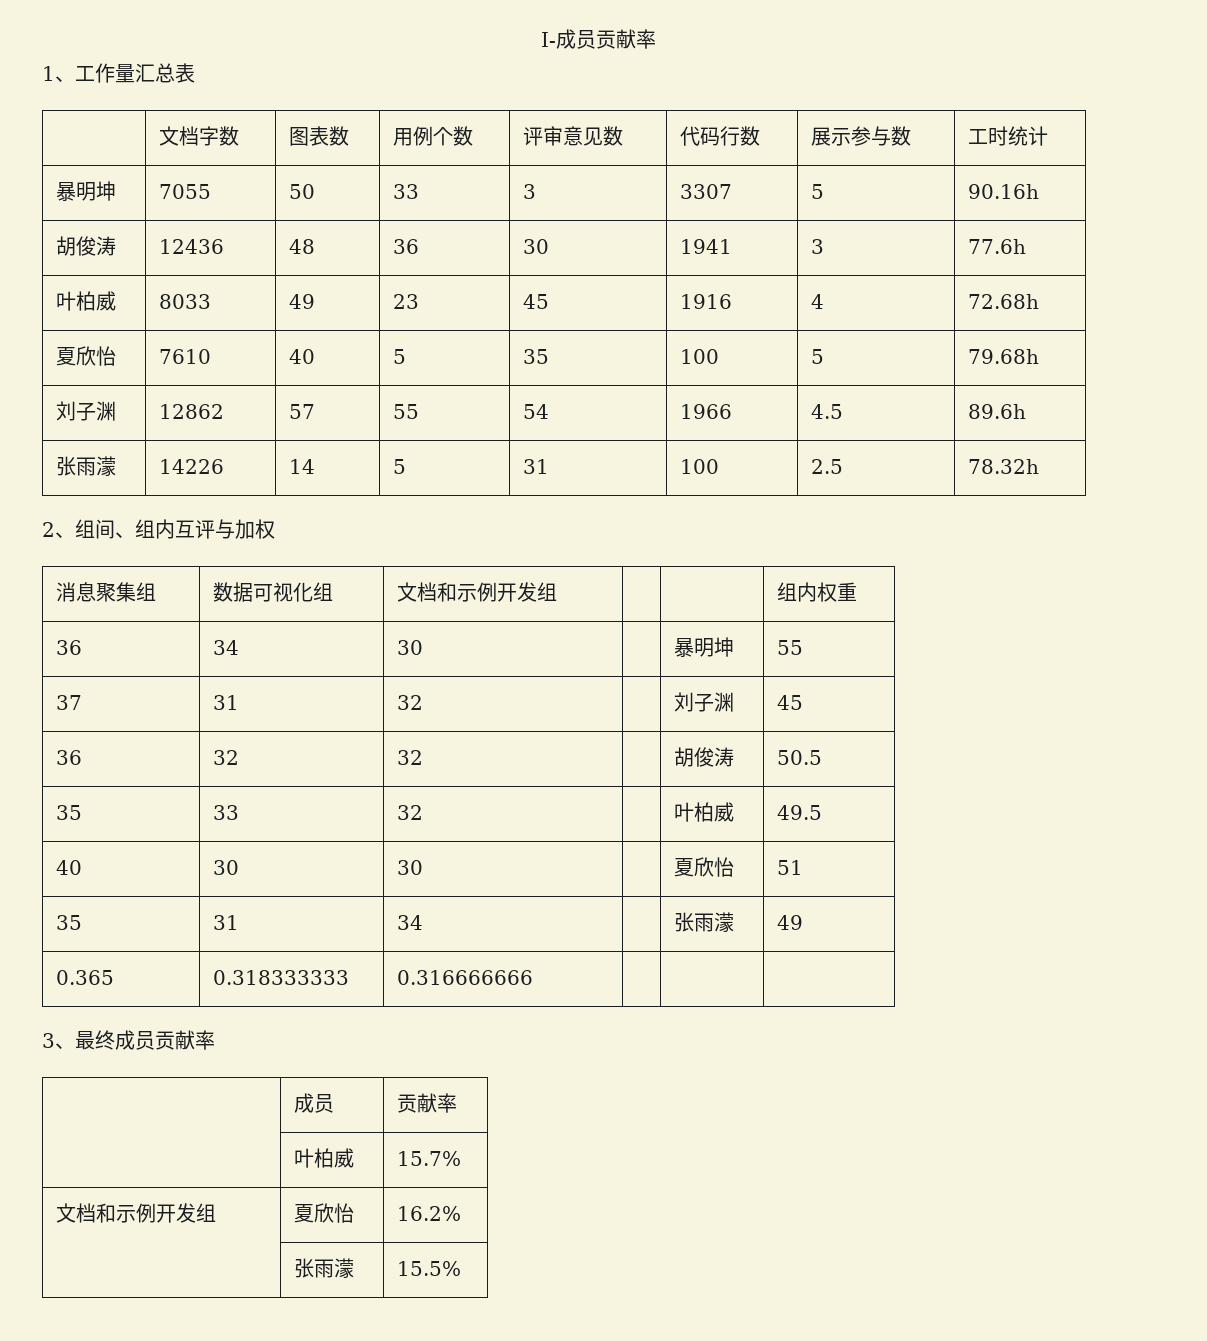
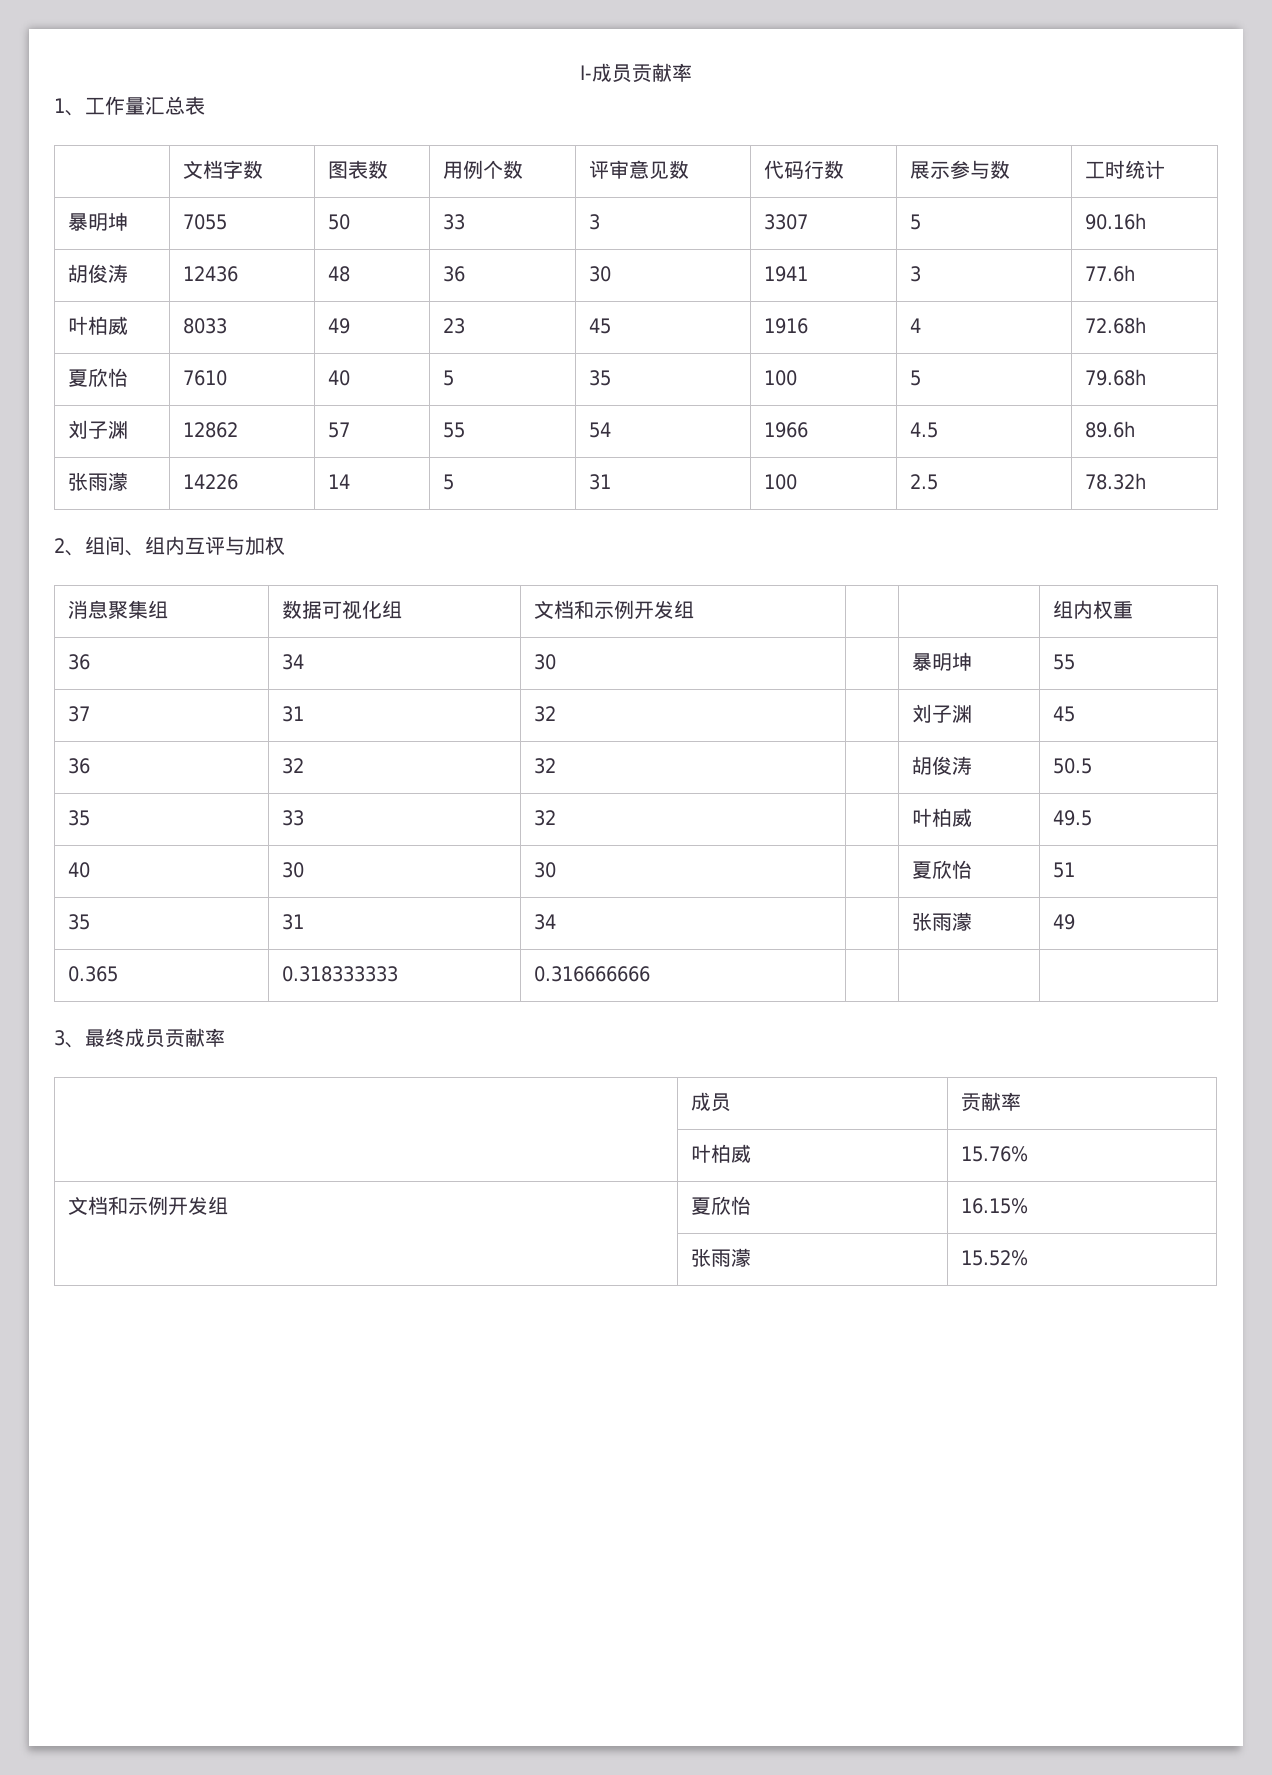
- | 叶柏威 | 15.7%
+ | 叶柏威 | 15.76%
- 文档和示例开发组 | 夏欣怡 | 16.2%
- | 张雨濛 | 15.5%
+ 文档和示例开发组 | 夏欣怡 | 16.15%
+ | 张雨濛 | 15.52%

